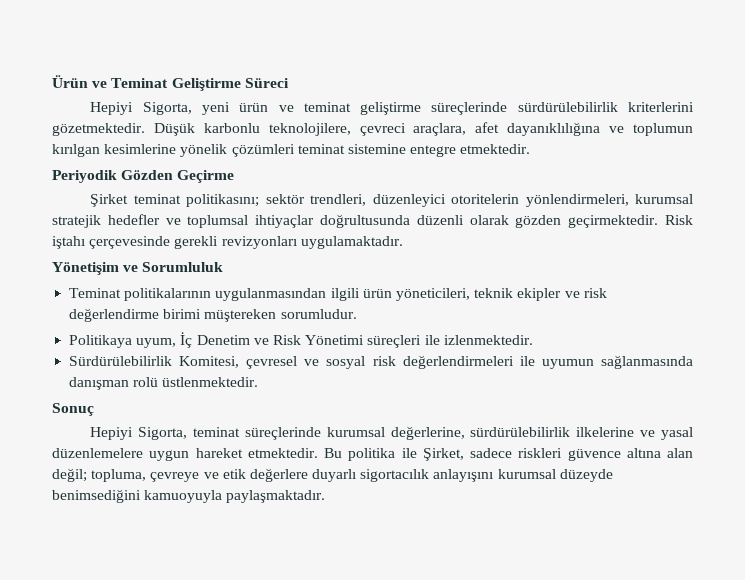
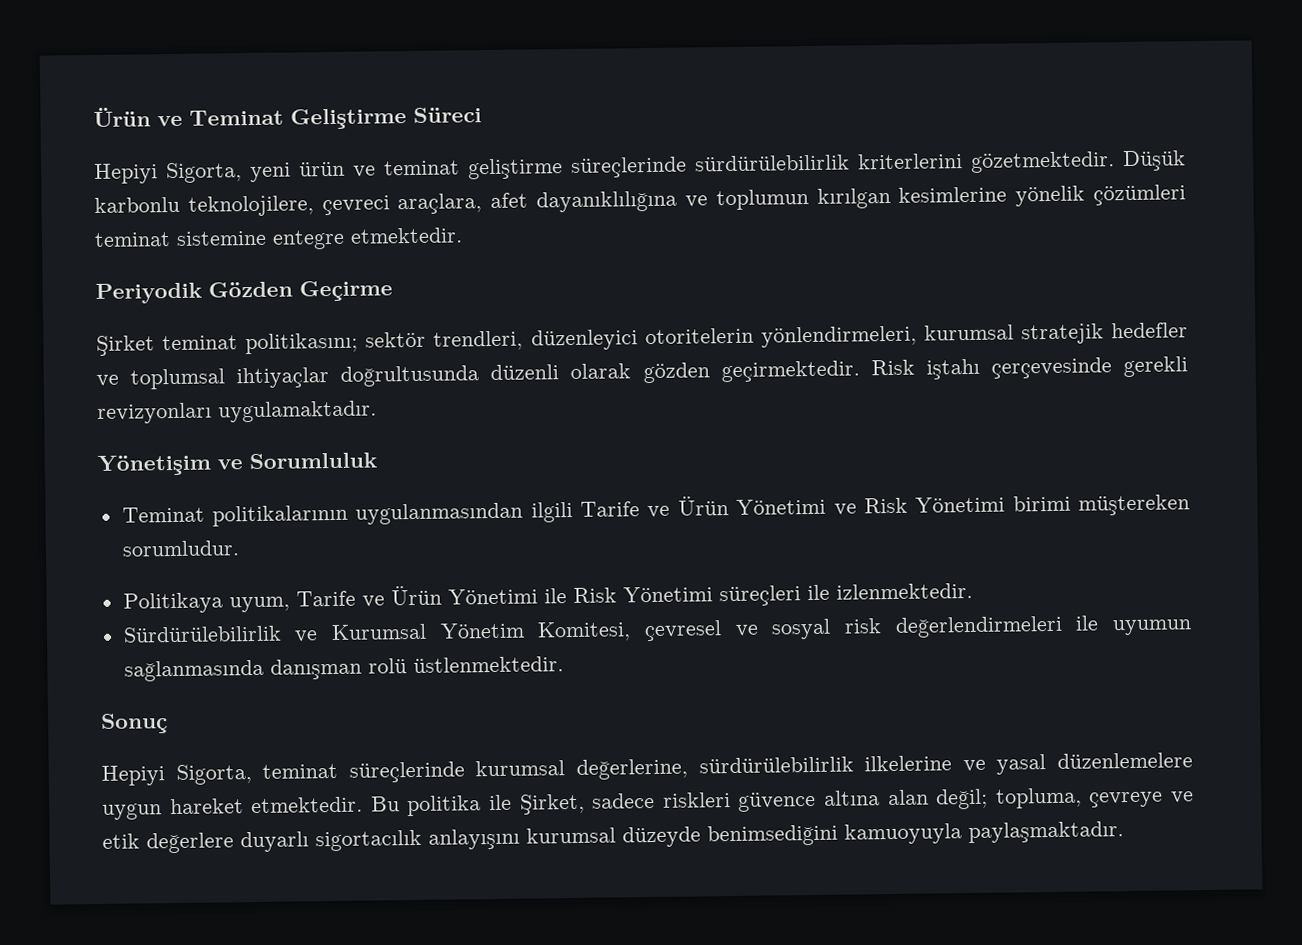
- Teminat politikalarının uygulanmasından ilgili ürün yöneticileri, teknik ekipler ve risk değerlendirme birimi müştereken sorumludur.
+ Teminat politikalarının uygulanmasından ilgili Tarife ve Ürün Yönetimi ve Risk Yönetimi birimi müştereken sorumludur.
- Politikaya uyum, İç Denetim ve Risk Yönetimi süreçleri ile izlenmektedir.
+ Politikaya uyum, Tarife ve Ürün Yönetimi ile Risk Yönetimi süreçleri ile izlenmektedir.
- Sürdürülebilirlik Komitesi, çevresel ve sosyal risk değerlendirmeleri ile uyumun sağlanmasında danışman rolü üstlenmektedir.
+ Sürdürülebilirlik ve Kurumsal Yönetim Komitesi, çevresel ve sosyal risk değerlendirmeleri ile uyumun sağlanmasında danışman rolü üstlenmektedir.

